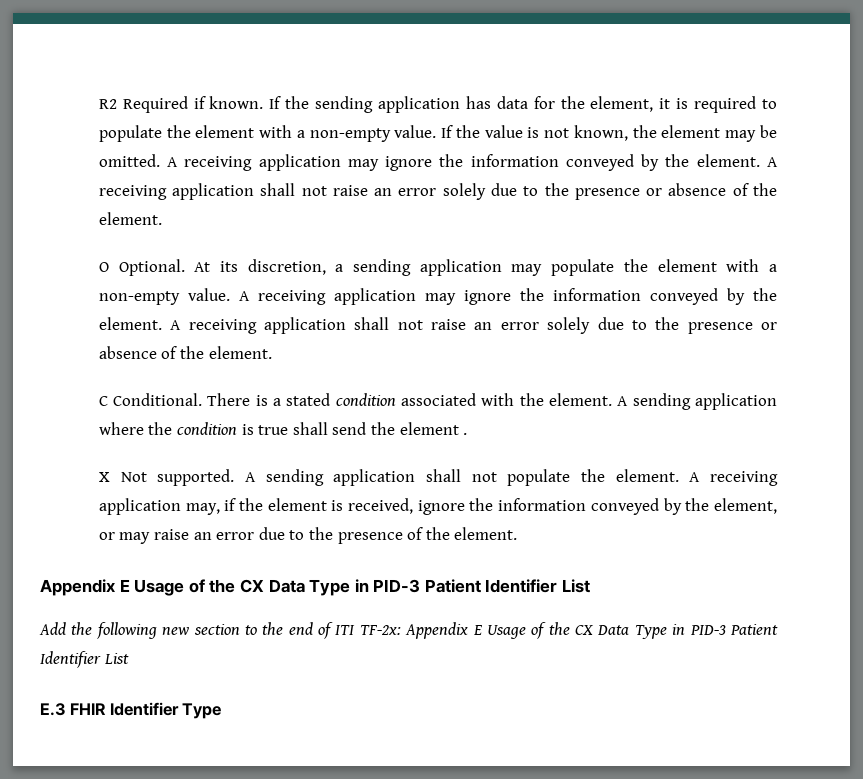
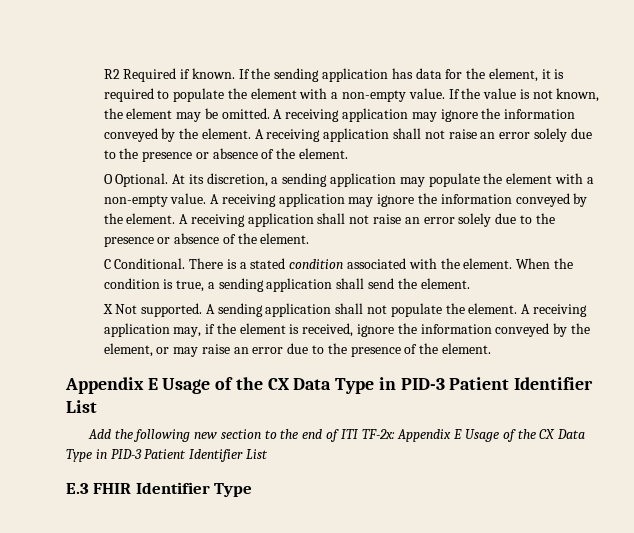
- A sending application where the condition is true shall send the element .
+ When the condition is true, a sending application shall send the element.

